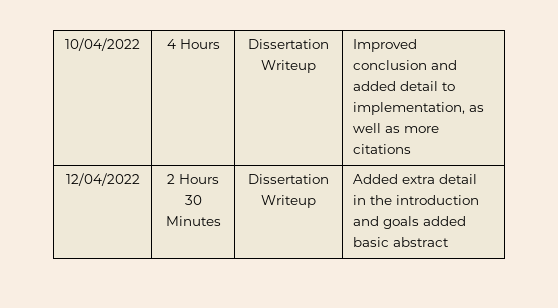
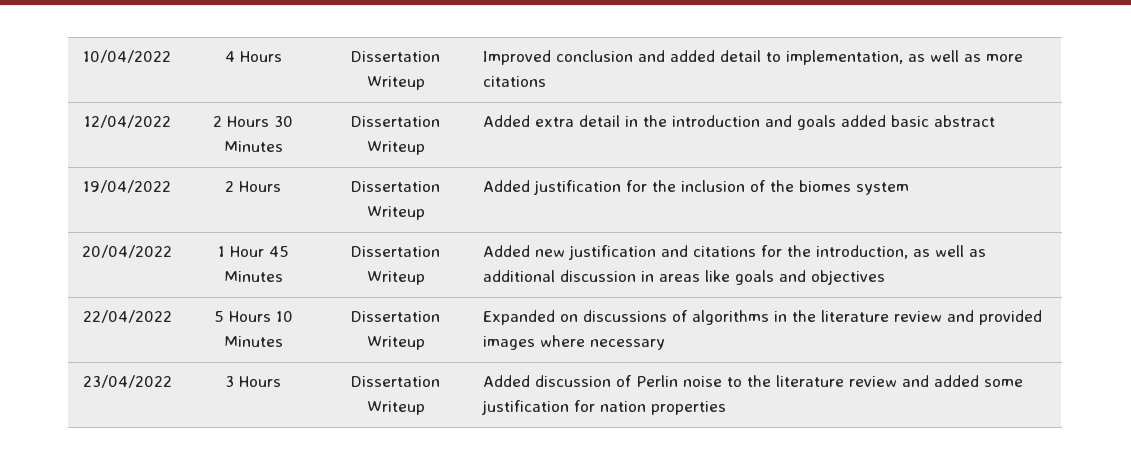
+ 19/04/2022 | 2 Hours | Dissertation Writeup | Added justification for the inclusion of the biomes system
+ 20/04/2022 | 1 Hour 45 Minutes | Dissertation Writeup | Added new justification and citations for the introduction, as well as additional discussion in areas like goals and objectives
+ 22/04/2022 | 5 Hours 10 Minutes | Dissertation Writeup | Expanded on discussions of algorithms in the literature review and provided images where necessary
+ 23/04/2022 | 3 Hours | Dissertation Writeup | Added discussion of Perlin noise to the literature review and added some justification for nation properties

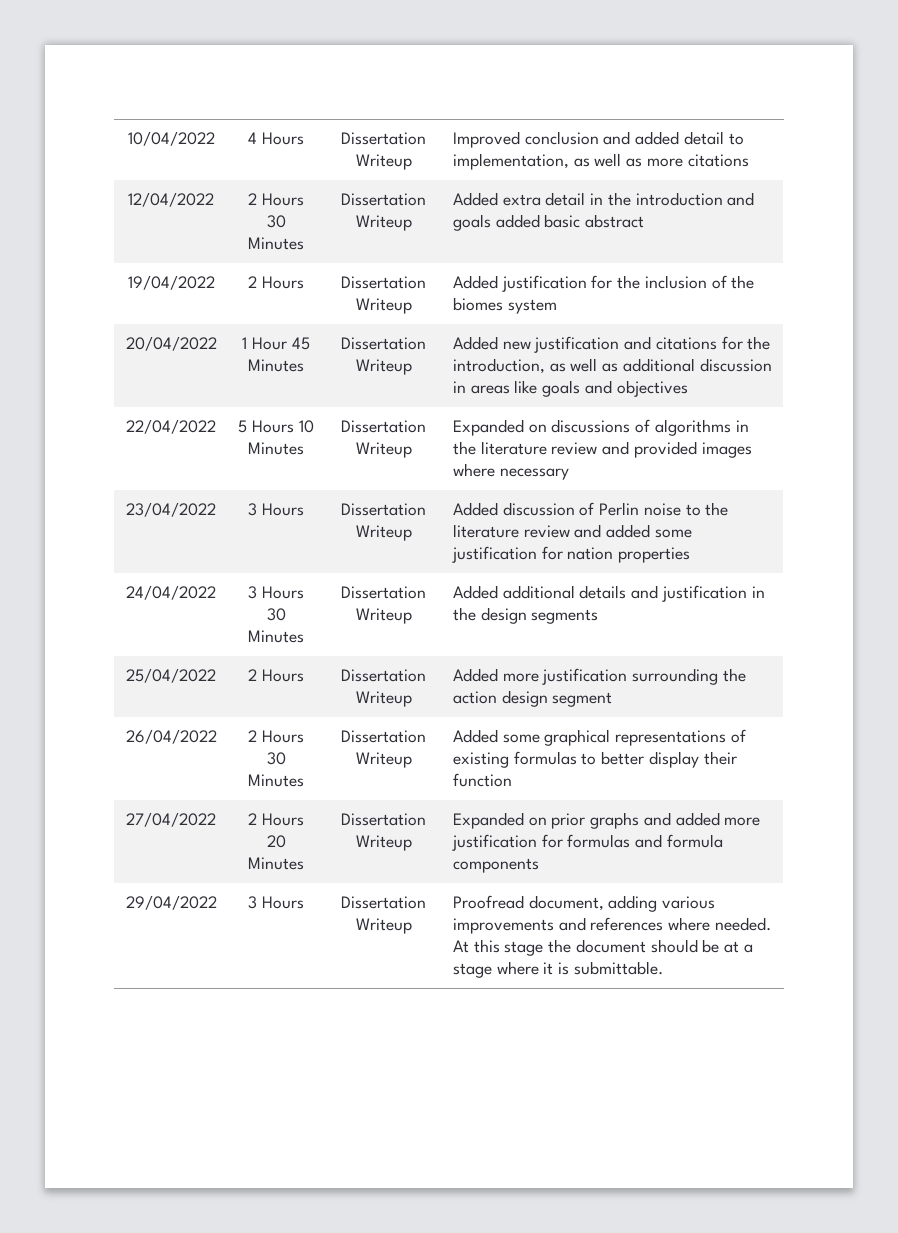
+ 24/04/2022 | 3 Hours 30 Minutes | Dissertation Writeup | Added additional details and justification in the design segments
+ 25/04/2022 | 2 Hours | Dissertation Writeup | Added more justification surrounding the action design segment
+ 26/04/2022 | 2 Hours 30 Minutes | Dissertation Writeup | Added some graphical representations of existing formulas to better display their function
+ 27/04/2022 | 2 Hours 20 Minutes | Dissertation Writeup | Expanded on prior graphs and added more justification for formulas and formula components
+ 29/04/2022 | 3 Hours | Dissertation Writeup | Proofread document, adding various improvements and references where needed. At this stage the document should be at a stage where it is submittable.

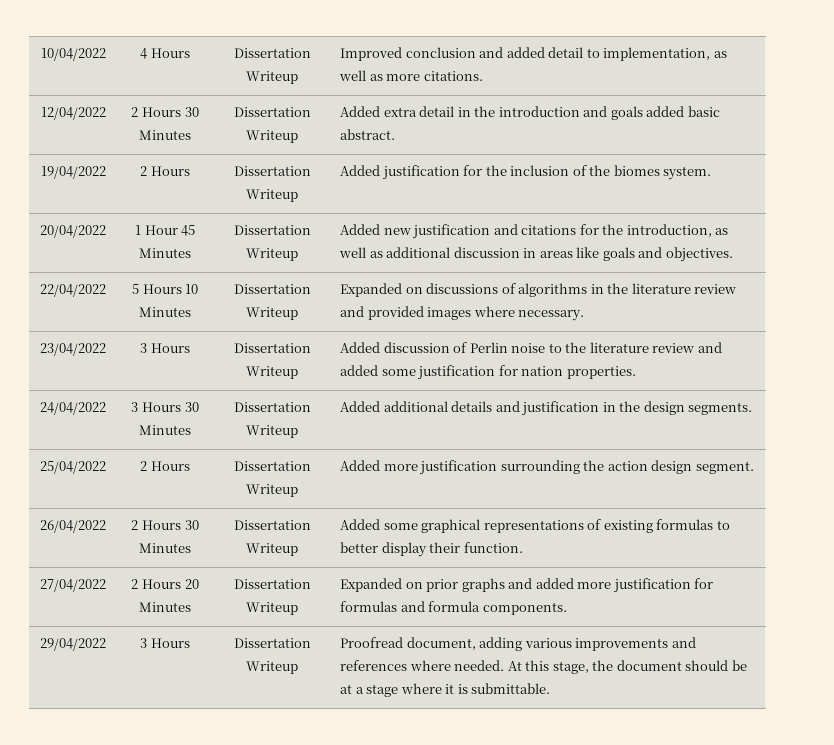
- 10/04/2022 | 4 Hours | Dissertation Writeup | Improved conclusion and added detail to implementation, as well as more citations
+ 10/04/2022 | 4 Hours | Dissertation Writeup | Improved conclusion and added detail to implementation, as well as more citations.
- 12/04/2022 | 2 Hours 30 Minutes | Dissertation Writeup | Added extra detail in the introduction and goals added basic abstract
+ 12/04/2022 | 2 Hours 30 Minutes | Dissertation Writeup | Added extra detail in the introduction and goals added basic abstract.
- 19/04/2022 | 2 Hours | Dissertation Writeup | Added justification for the inclusion of the biomes system
+ 19/04/2022 | 2 Hours | Dissertation Writeup | Added justification for the inclusion of the biomes system.
- 20/04/2022 | 1 Hour 45 Minutes | Dissertation Writeup | Added new justification and citations for the introduction, as well as additional discussion in areas like goals and objectives
+ 20/04/2022 | 1 Hour 45 Minutes | Dissertation Writeup | Added new justification and citations for the introduction, as well as additional discussion in areas like goals and objectives.
- 22/04/2022 | 5 Hours 10 Minutes | Dissertation Writeup | Expanded on discussions of algorithms in the literature review and provided images where necessary
+ 22/04/2022 | 5 Hours 10 Minutes | Dissertation Writeup | Expanded on discussions of algorithms in the literature review and provided images where necessary.
- 23/04/2022 | 3 Hours | Dissertation Writeup | Added discussion of Perlin noise to the literature review and added some justification for nation properties
+ 23/04/2022 | 3 Hours | Dissertation Writeup | Added discussion of Perlin noise to the literature review and added some justification for nation properties.
- 24/04/2022 | 3 Hours 30 Minutes | Dissertation Writeup | Added additional details and justification in the design segments
+ 24/04/2022 | 3 Hours 30 Minutes | Dissertation Writeup | Added additional details and justification in the design segments.
- 25/04/2022 | 2 Hours | Dissertation Writeup | Added more justification surrounding the action design segment
+ 25/04/2022 | 2 Hours | Dissertation Writeup | Added more justification surrounding the action design segment.
- 26/04/2022 | 2 Hours 30 Minutes | Dissertation Writeup | Added some graphical representations of existing formulas to better display their function
+ 26/04/2022 | 2 Hours 30 Minutes | Dissertation Writeup | Added some graphical representations of existing formulas to better display their function.
- 27/04/2022 | 2 Hours 20 Minutes | Dissertation Writeup | Expanded on prior graphs and added more justification for formulas and formula components
+ 27/04/2022 | 2 Hours 20 Minutes | Dissertation Writeup | Expanded on prior graphs and added more justification for formulas and formula components.
- 29/04/2022 | 3 Hours | Dissertation Writeup | Proofread document, adding various improvements and references where needed. At this stage the document should be at a stage where it is submittable.
+ 29/04/2022 | 3 Hours | Dissertation Writeup | Proofread document, adding various improvements and references where needed. At this stage, the document should be at a stage where it is submittable.

